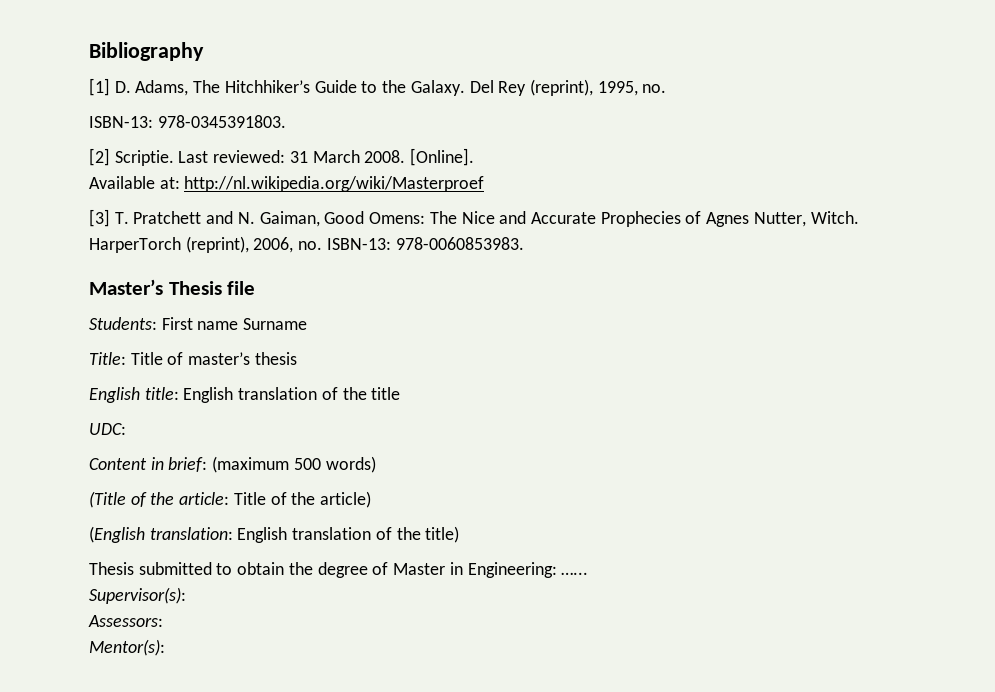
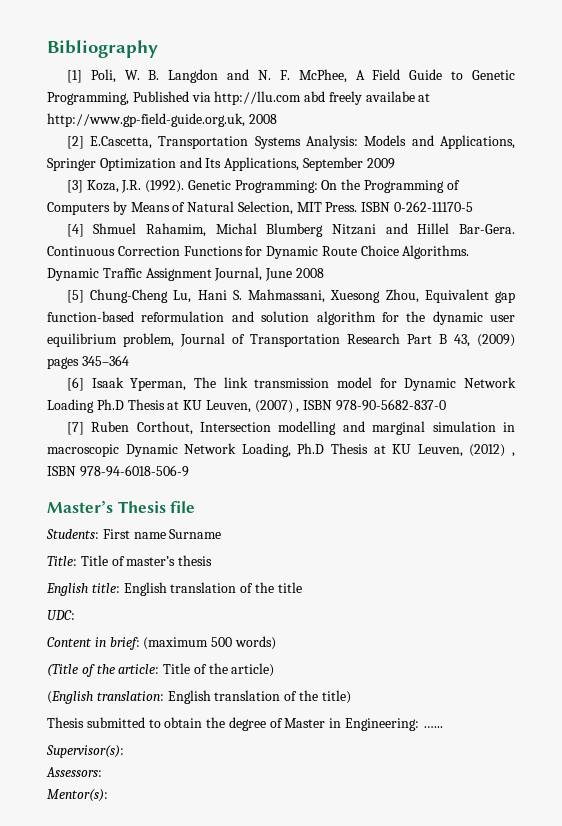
- [1] D. Adams, The Hitchhiker’s Guide to the Galaxy. Del Rey (reprint), 1995, no.
- ISBN-13: 978-0345391803.
- [2] Scriptie. Last reviewed: 31 March 2008. [Online].
- Available at: http://nl.wikipedia.org/wiki/Masterproef
- [3] T. Pratchett and N. Gaiman, Good Omens: The Nice and Accurate Prophecies of Agnes Nutter, Witch. HarperTorch (reprint), 2006, no. ISBN-13: 978-0060853983.
+ [1] Poli, W. B. Langdon and N. F. McPhee, A Field Guide to Genetic Programming, Published via http://llu.com abd freely availabe at http://www.gp-field-guide.org.uk, 2008
+ [2] E.Cascetta, Transportation Systems Analysis: Models and Applications, Springer Optimization and Its Applications, September 2009
+ [3] Koza, J.R. (1992). Genetic Programming: On the Programming of Computers by Means of Natural Selection, MIT Press. ISBN 0-262-11170-5
+ [4] Shmuel Rahamim, Michal Blumberg Nitzani and Hillel Bar-Gera. Continuous Correction Functions for Dynamic Route Choice Algorithms. Dynamic Traffic Assignment Journal, June 2008
+ [5] Chung-Cheng Lu, Hani S. Mahmassani, Xuesong Zhou, Equivalent gap function-based reformulation and solution algorithm for the dynamic user equilibrium problem, Journal of Transportation Research Part B 43, (2009) pages 345–364
+ [6] Isaak Yperman, The link transmission model for Dynamic Network Loading Ph.D Thesis at KU Leuven, (2007) , ISBN 978-90-5682-837-0
+ [7] Ruben Corthout, Intersection modelling and marginal simulation in macroscopic Dynamic Network Loading, Ph.D Thesis at KU Leuven, (2012) , ISBN 978-94-6018-506-9

